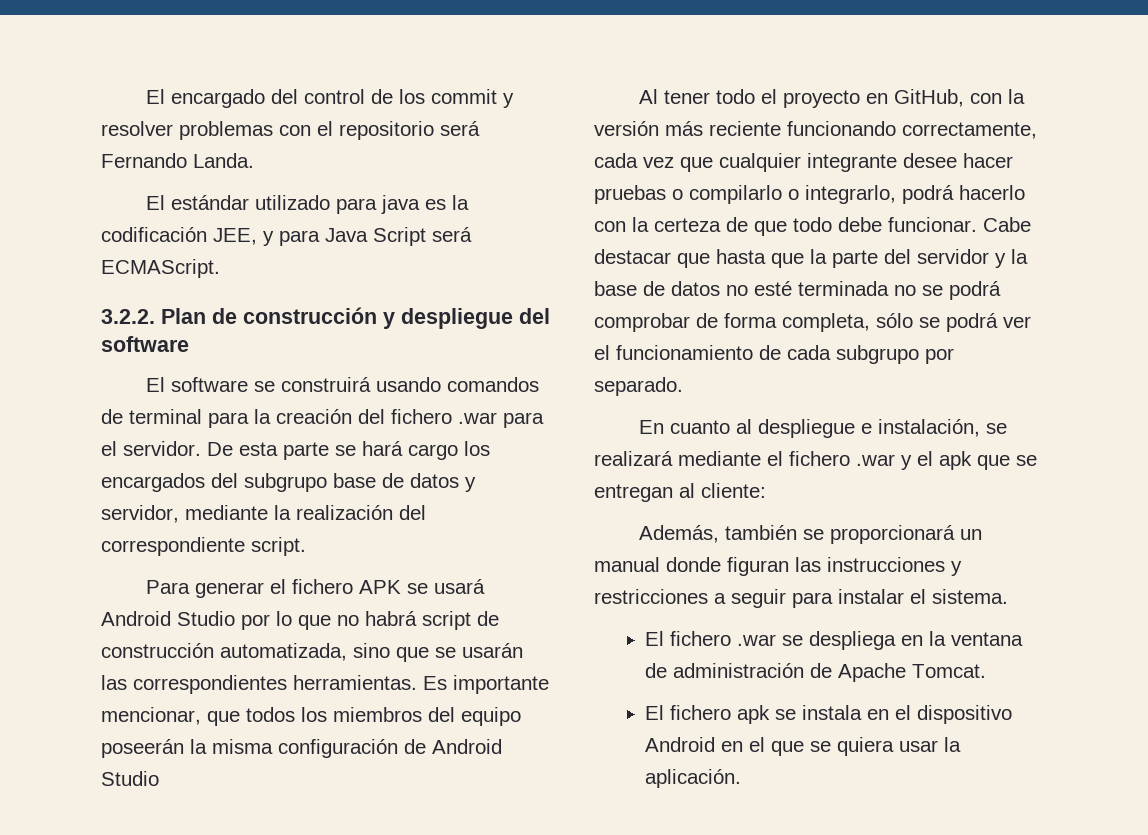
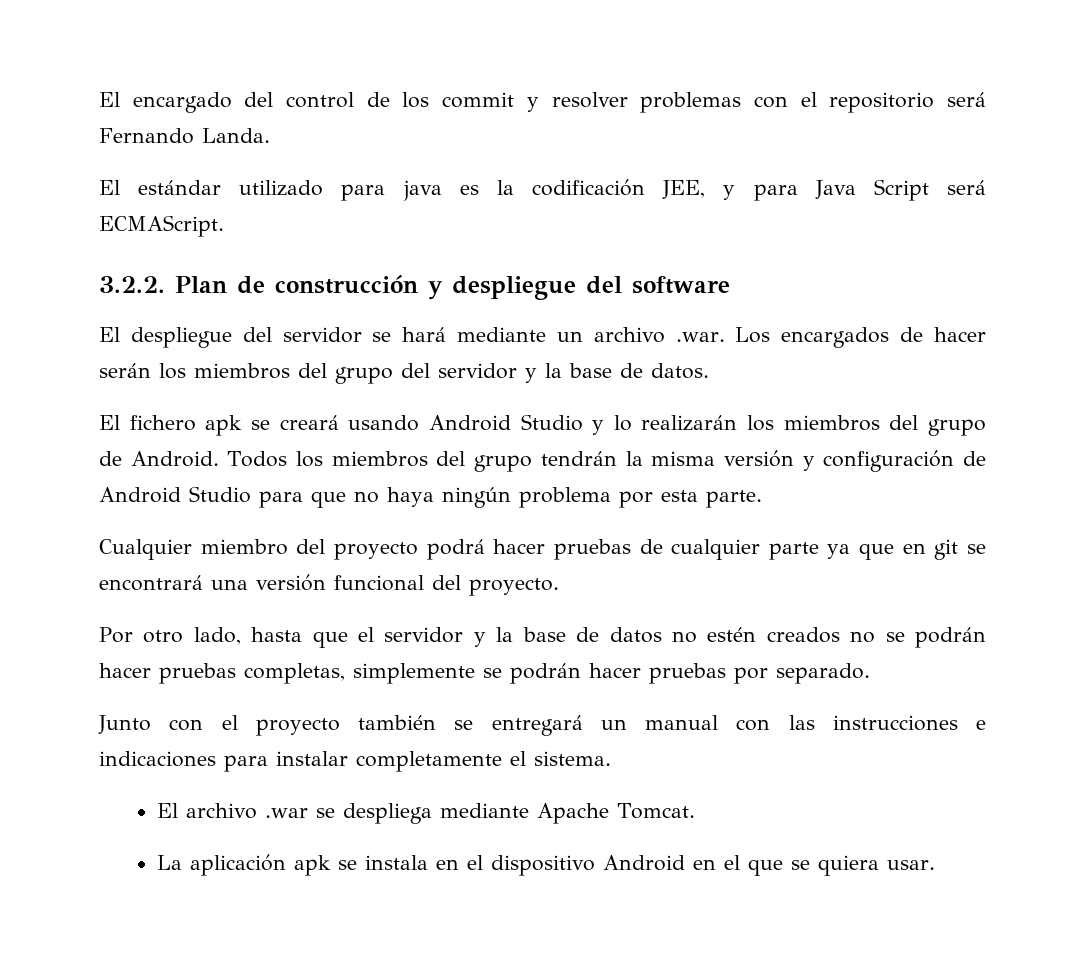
- El software se construirá usando comandos de terminal para la creación del fichero .war para el servidor. De esta parte se hará cargo los encargados del subgrupo base de datos y servidor, mediante la realización del correspondiente script.
- Para generar el fichero APK se usará Android Studio por lo que no habrá script de construcción automatizada, sino que se usarán las correspondientes herramientas. Es importante mencionar, que todos los miembros del equipo poseerán la misma configuración de Android Studio
- Al tener todo el proyecto en GitHub, con la versión más reciente funcionando correctamente, cada vez que cualquier integrante desee hacer pruebas o compilarlo o integrarlo, podrá hacerlo con la certeza de que todo debe funcionar. Cabe destacar que hasta que la parte del servidor y la base de datos no esté terminada no se podrá comprobar de forma completa, sólo se podrá ver el funcionamiento de cada subgrupo por separado.
- En cuanto al despliegue e instalación, se realizará mediante el fichero .war y el apk que se entregan al cliente:
- Además, también se proporcionará un manual donde figuran las instrucciones y restricciones a seguir para instalar el sistema.
+ El despliegue del servidor se hará mediante un archivo .war. Los encargados de hacer serán los miembros del grupo del servidor y la base de datos.
+ El fichero apk se creará usando Android Studio y lo realizarán los miembros del grupo de Android. Todos los miembros del grupo tendrán la misma versión y configuración de Android Studio para que no haya ningún problema por esta parte.
+ Cualquier miembro del proyecto podrá hacer pruebas de cualquier parte ya que en git se encontrará una versión funcional del proyecto.
+ Por otro lado, hasta que el servidor y la base de datos no estén creados no se podrán hacer pruebas completas, simplemente se podrán hacer pruebas por separado.
+ Junto con el proyecto también se entregará un manual con las instrucciones e indicaciones para instalar completamente el sistema.
- El fichero .war se despliega en la ventana de administración de Apache Tomcat.
+ El archivo .war se despliega mediante Apache Tomcat.
- El fichero apk se instala en el dispositivo Android en el que se quiera usar la aplicación.
+ La aplicación apk se instala en el dispositivo Android en el que se quiera usar.

